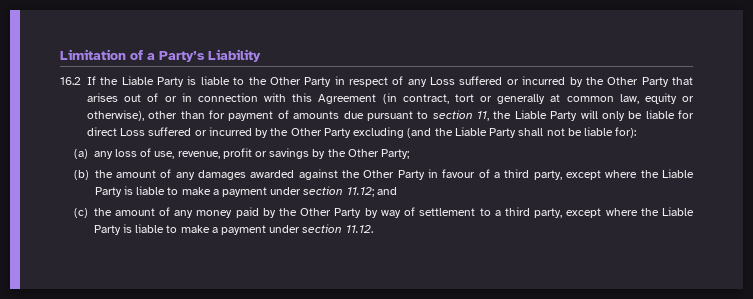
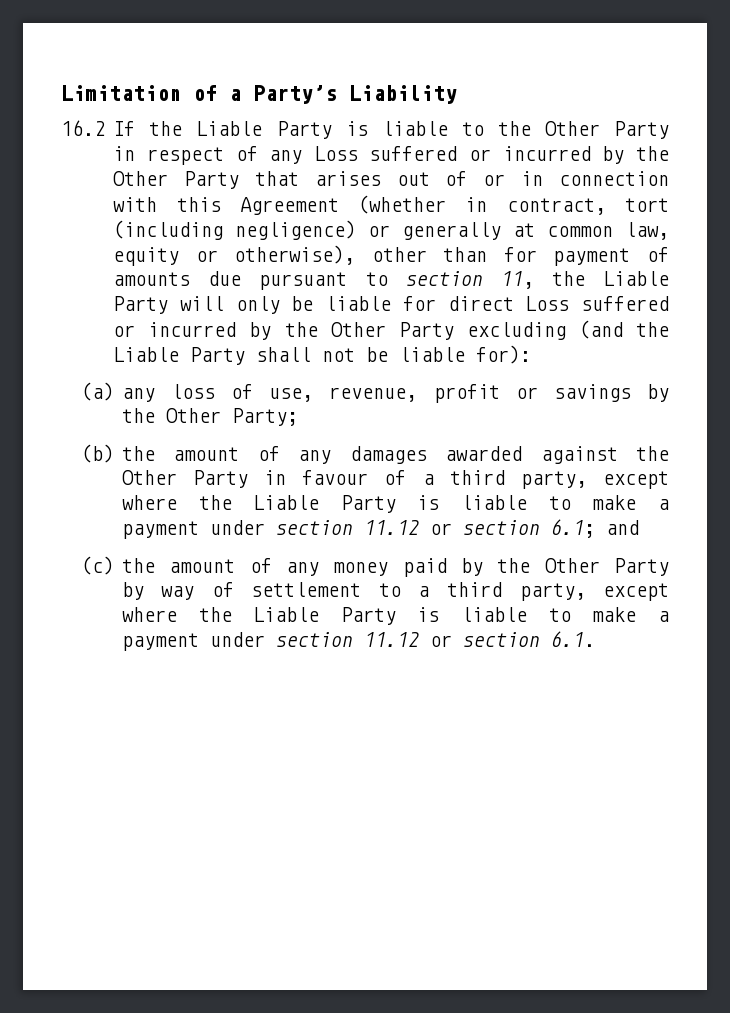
- 16.2 If the Liable Party is liable to the Other Party in respect of any Loss suffered or incurred by the Other Party that arises out of or in connection with this Agreement (in contract, tort or generally at common law, equity or otherwise), other than for payment of amounts due pursuant to section 11, the Liable Party will only be liable for direct Loss suffered or incurred by the Other Party excluding (and the Liable Party shall not be liable for):
+ 16.2 If the Liable Party is liable to the Other Party in respect of any Loss suffered or incurred by the Other Party that arises out of or in connection with this Agreement (whether in contract, tort (including negligence) or generally at common law, equity or otherwise), other than for payment of amounts due pursuant to section 11, the Liable Party will only be liable for direct Loss suffered or incurred by the Other Party excluding (and the Liable Party shall not be liable for):
- (b) the amount of any damages awarded against the Other Party in favour of a third party, except where the Liable Party is liable to make a payment under section 11.12; and
+ (b) the amount of any damages awarded against the Other Party in favour of a third party, except where the Liable Party is liable to make a payment under section 11.12 or section 6.1; and
- (c) the amount of any money paid by the Other Party by way of settlement to a third party, except where the Liable Party is liable to make a payment under section 11.12.
+ (c) the amount of any money paid by the Other Party by way of settlement to a third party, except where the Liable Party is liable to make a payment under section 11.12 or section 6.1.

